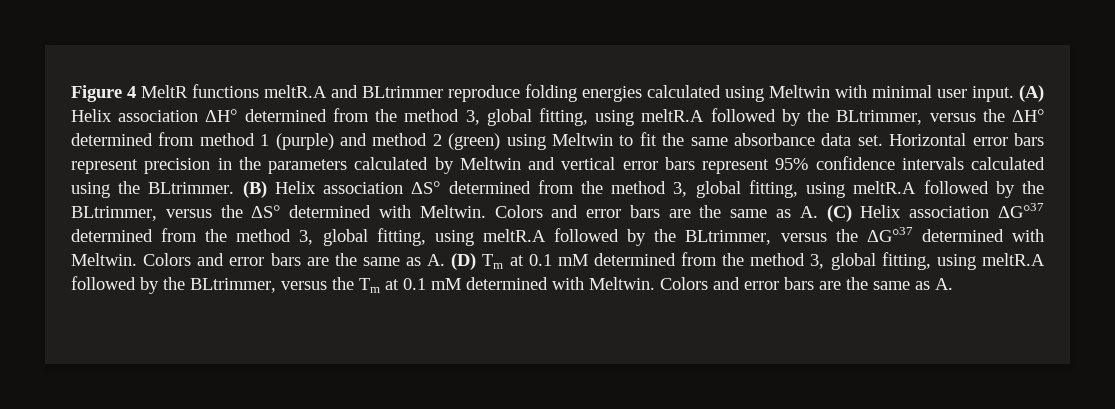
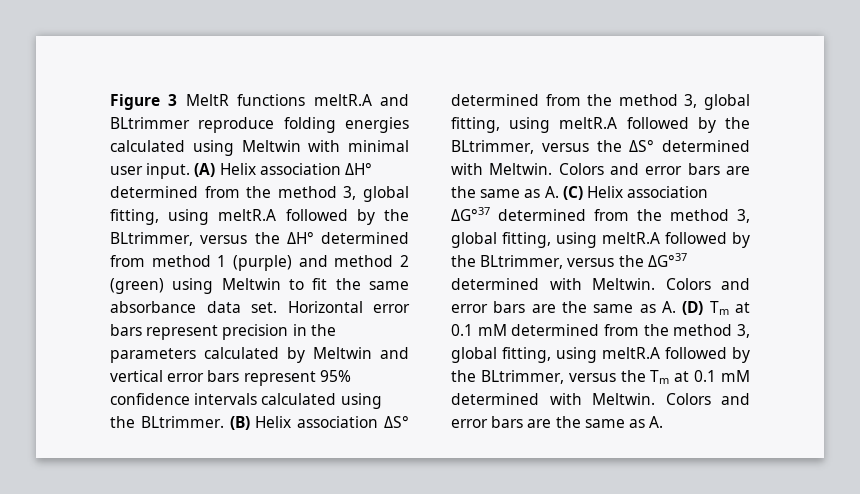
- Figure 4 MeltR functions meltR.A and BLtrimmer reproduce folding energies calculated using Meltwin with minimal user input.
+ Figure 3 MeltR functions meltR.A and BLtrimmer reproduce folding energies calculated using Meltwin with minimal user input.

